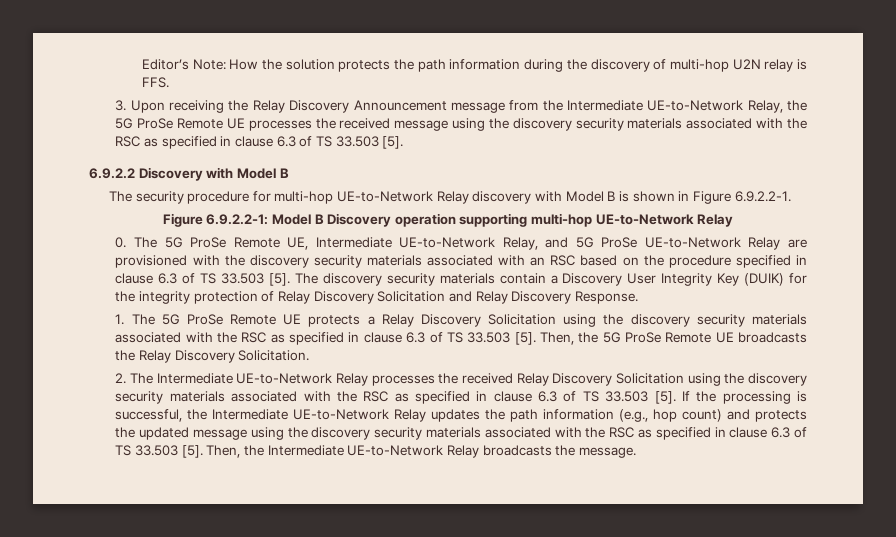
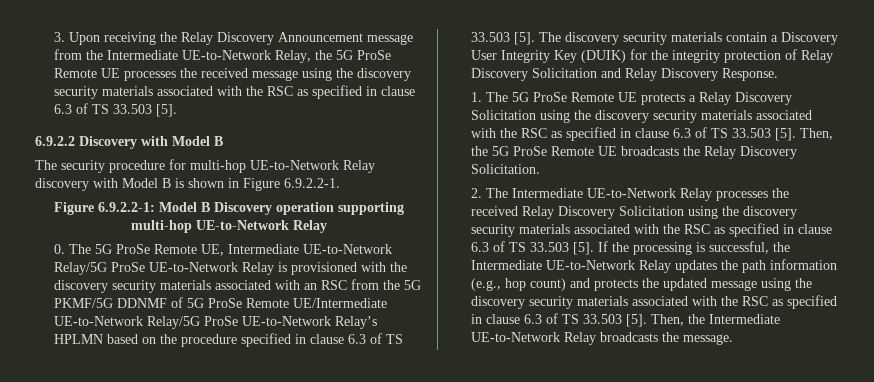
- Editor’s Note: How the solution protects the path information during the discovery of multi-hop U2N relay is FFS.
- 0. The 5G ProSe Remote UE, Intermediate UE-to-Network Relay, and 5G ProSe UE-to-Network Relay are provisioned with the discovery security materials associated with an RSC based on the procedure specified in clause 6.3 of TS 33.503 [5].
+ 0. The 5G ProSe Remote UE, Intermediate UE-to-Network Relay/5G ProSe UE-to-Network Relay is provisioned with the discovery security materials associated with an RSC from the 5G PKMF/5G DDNMF of 5G ProSe Remote UE/Intermediate UE-to-Network Relay/5G ProSe UE-to-Network Relay’s HPLMN based on the procedure specified in clause 6.3 of TS 33.503 [5].

